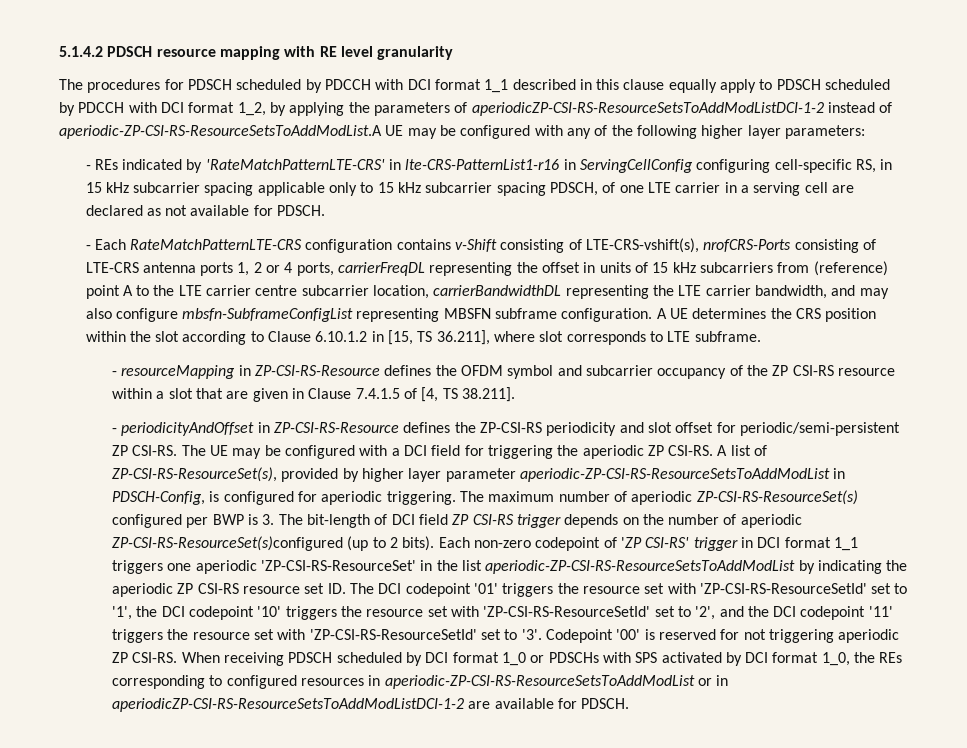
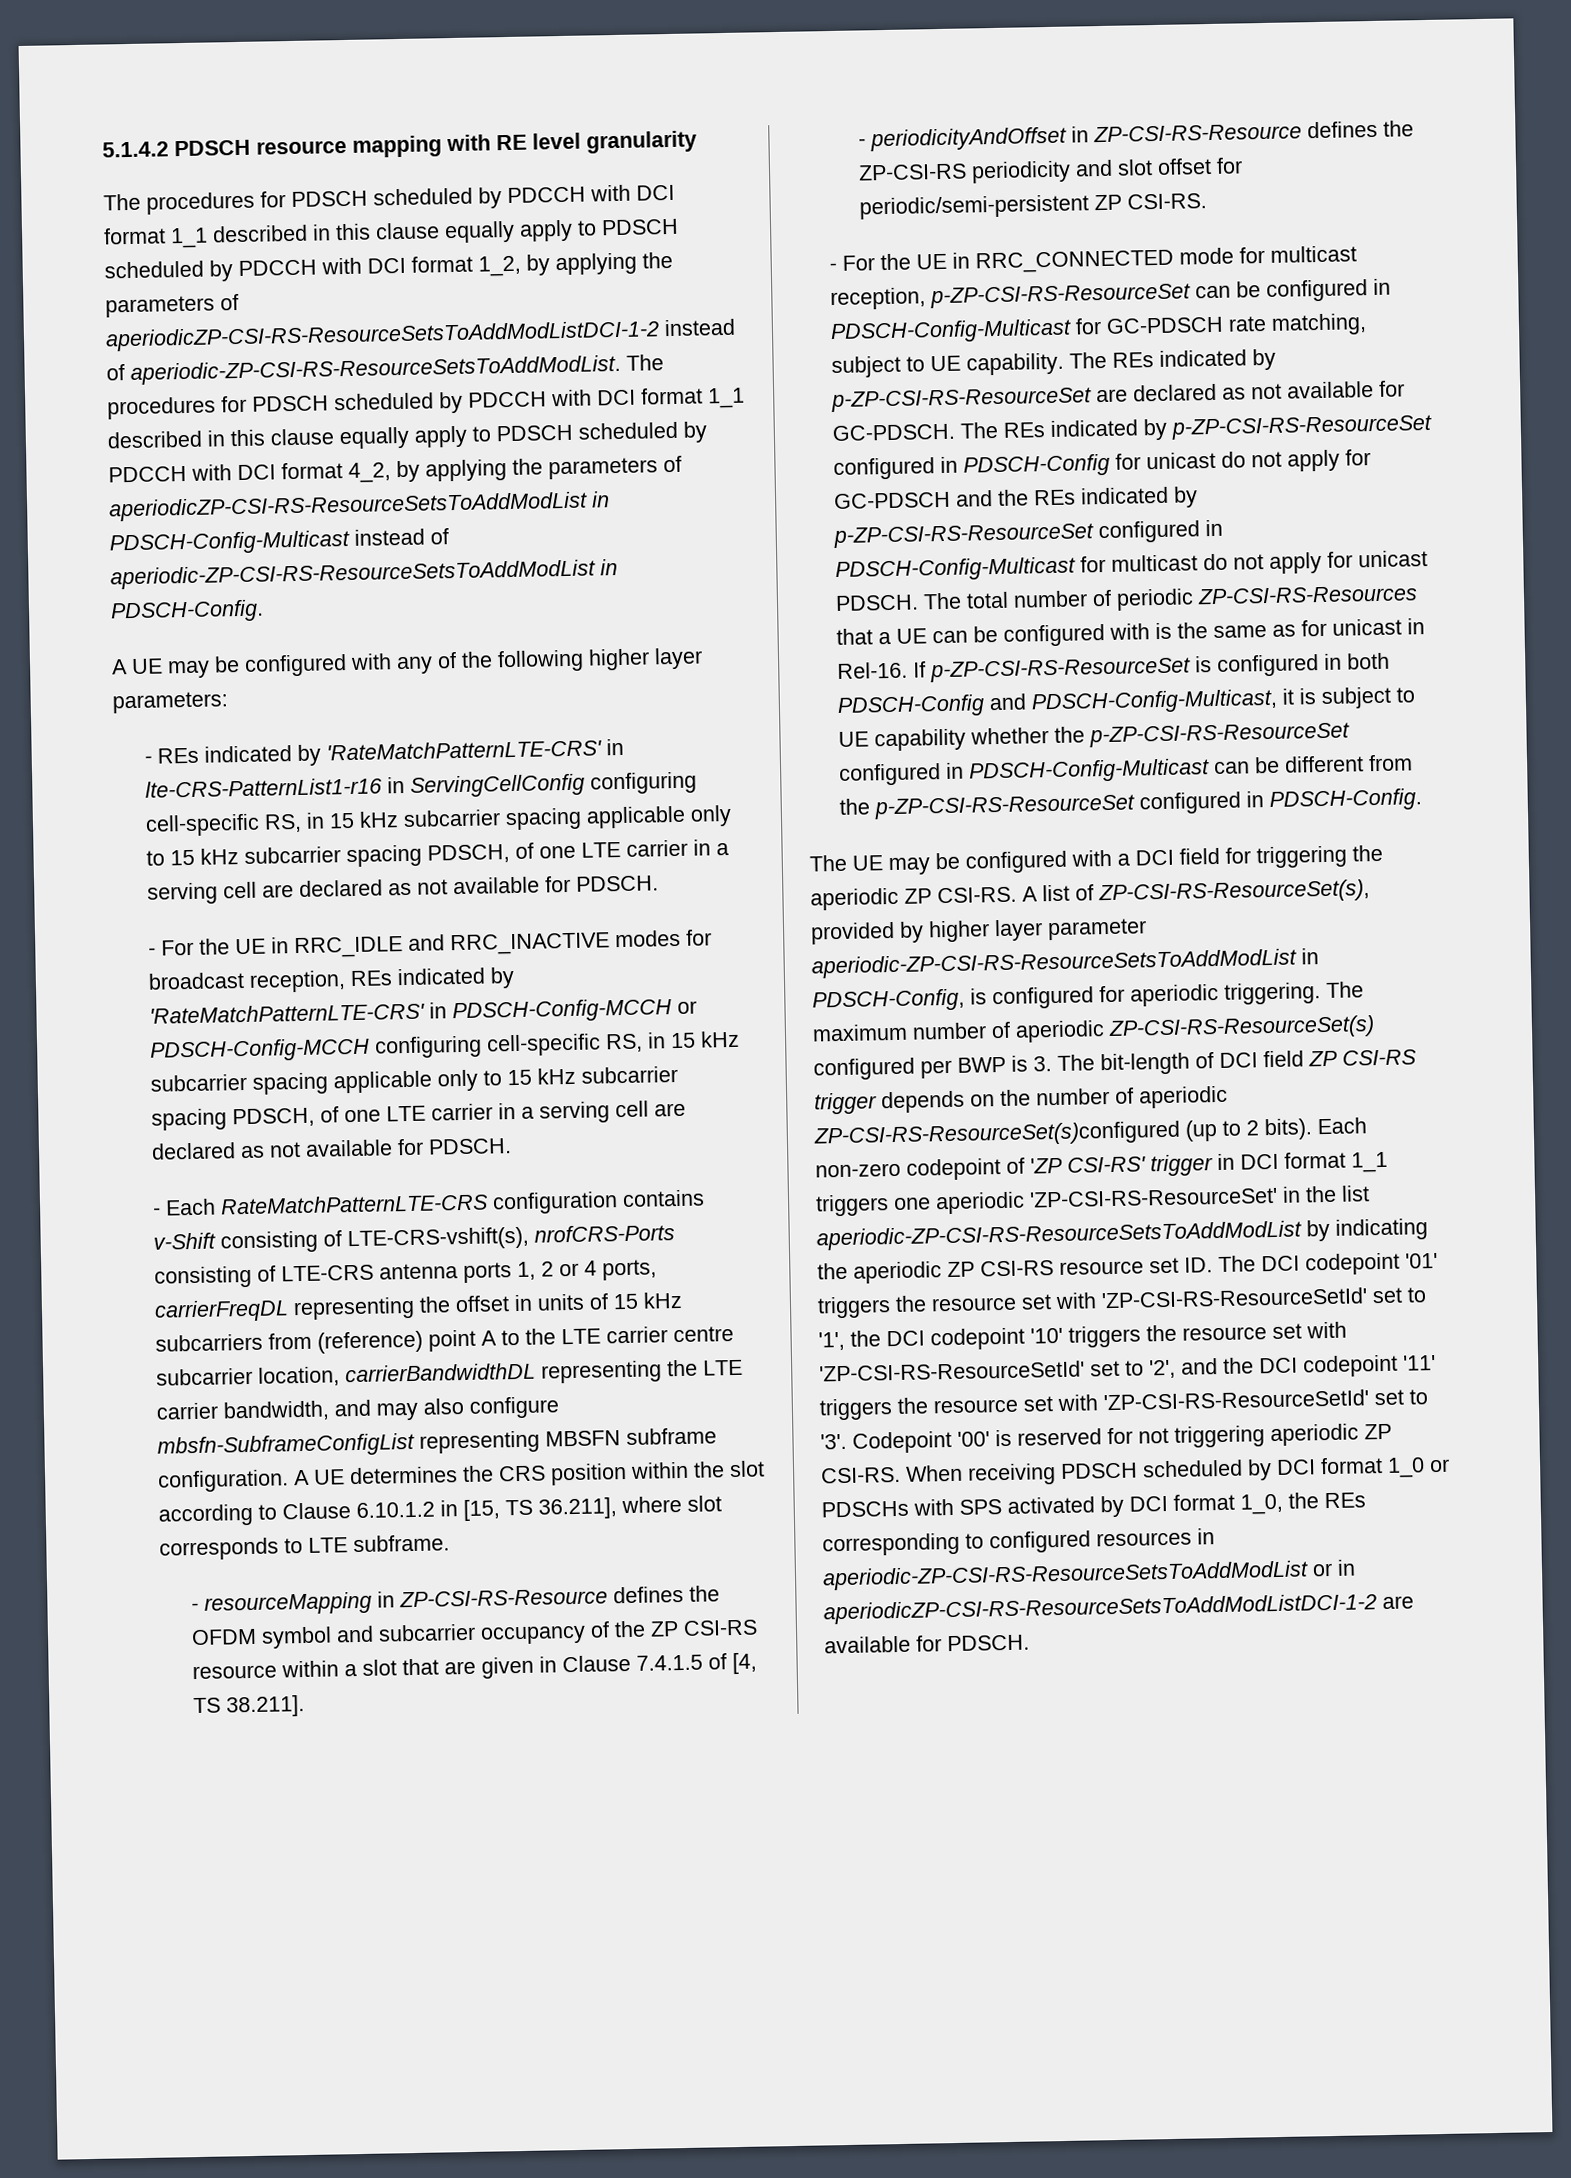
- The procedures for PDSCH scheduled by PDCCH with DCI format 1_1 described in this clause equally apply to PDSCH scheduled by PDCCH with DCI format 1_2, by applying the parameters of aperiodicZP-CSI-RS-ResourceSetsToAddModListDCI-1-2 instead of aperiodic-ZP-CSI-RS-ResourceSetsToAddModList.A UE may be configured with any of the following higher layer parameters:
+ The procedures for PDSCH scheduled by PDCCH with DCI format 1_1 described in this clause equally apply to PDSCH scheduled by PDCCH with DCI format 1_2, by applying the parameters of aperiodicZP-CSI-RS-ResourceSetsToAddModListDCI-1-2 instead of aperiodic-ZP-CSI-RS-ResourceSetsToAddModList. The procedures for PDSCH scheduled by PDCCH with DCI format 1_1 described in this clause equally apply to PDSCH scheduled by PDCCH with DCI format 4_2, by applying the parameters of aperiodicZP-CSI-RS-ResourceSetsToAddModList in PDSCH-Config-Multicast instead of aperiodic-ZP-CSI-RS-ResourceSetsToAddModList in PDSCH-Config.
+ A UE may be configured with any of the following higher layer parameters:
+ - For the UE in RRC_IDLE and RRC_INACTIVE modes for broadcast reception, REs indicated by 'RateMatchPatternLTE-CRS' in PDSCH-Config-MCCH or PDSCH-Config-MCCH configuring cell-specific RS, in 15 kHz subcarrier spacing applicable only to 15 kHz subcarrier spacing PDSCH, of one LTE carrier in a serving cell are declared as not available for PDSCH.
- - periodicityAndOffset in ZP-CSI-RS-Resource defines the ZP-CSI-RS periodicity and slot offset for periodic/semi-persistent ZP CSI-RS. The UE may be configured with a DCI field for triggering the aperiodic ZP CSI-RS.
+ - periodicityAndOffset in ZP-CSI-RS-Resource defines the ZP-CSI-RS periodicity and slot offset for periodic/semi-persistent ZP CSI-RS.
+ - For the UE in RRC_CONNECTED mode for multicast reception, p-ZP-CSI-RS-ResourceSet can be configured in PDSCH-Config-Multicast for GC-PDSCH rate matching, subject to UE capability. The REs indicated by p-ZP-CSI-RS-ResourceSet are declared as not available for GC-PDSCH. The REs indicated by p-ZP-CSI-RS-ResourceSet configured in PDSCH-Config for unicast do not apply for GC-PDSCH and the REs indicated by p-ZP-CSI-RS-ResourceSet configured in PDSCH-Config-Multicast for multicast do not apply for unicast PDSCH. The total number of periodic ZP-CSI-RS-Resources that a UE can be configured with is the same as for unicast in Rel-16. If p-ZP-CSI-RS-ResourceSet is configured in both PDSCH-Config and PDSCH-Config-Multicast, it is subject to UE capability whether the p-ZP-CSI-RS-ResourceSet configured in PDSCH-Config-Multicast can be different from the p-ZP-CSI-RS-ResourceSet configured in PDSCH-Config.
+ The UE may be configured with a DCI field for triggering the aperiodic ZP CSI-RS.

